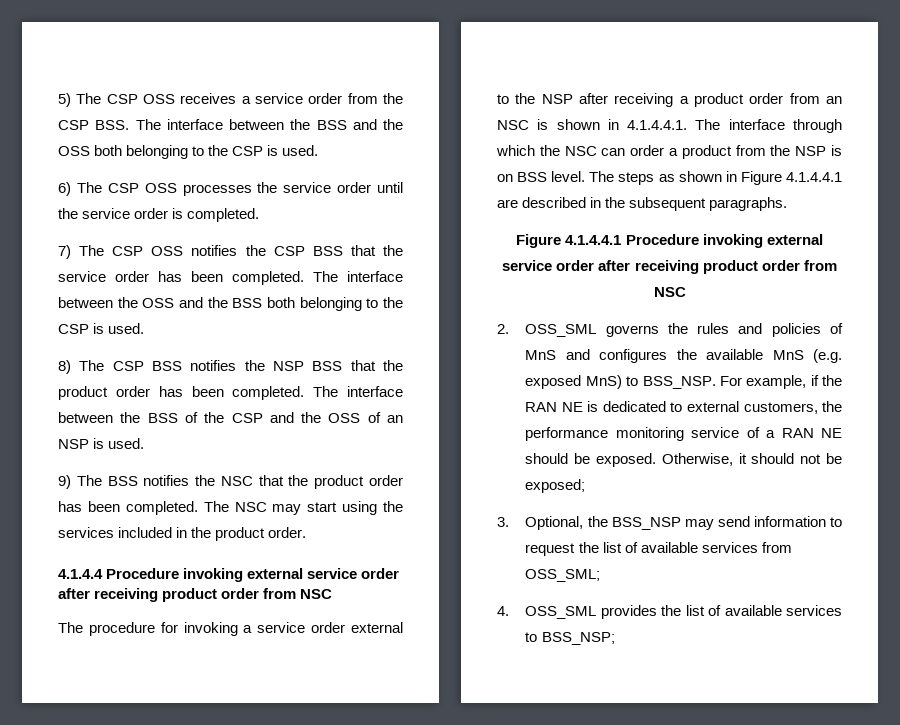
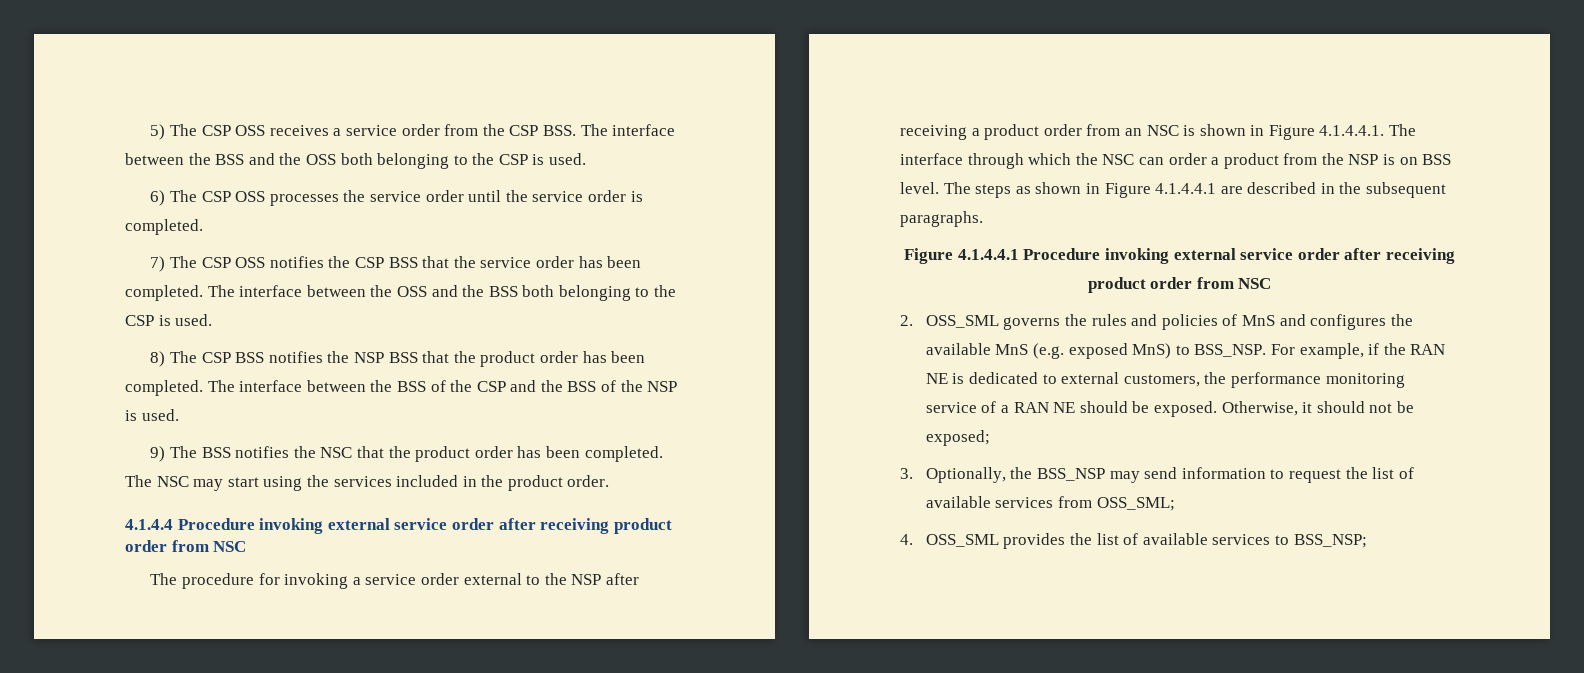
- The interface between the BSS of the CSP and the OSS of an NSP is used.
+ The interface between the BSS of the CSP and the BSS of the NSP is used.
- The procedure for invoking a service order external to the NSP after receiving a product order from an NSC is shown in 4.1.4.4.1. The interface through which the NSC can order a product from the NSP is on BSS level.
+ The procedure for invoking a service order external to the NSP after receiving a product order from an NSC is shown in Figure 4.1.4.4.1. The interface through which the NSC can order a product from the NSP is on BSS level.
- 3. Optional, the BSS_NSP may send information to request the list of available services from OSS_SML;
+ 3. Optionally, the BSS_NSP may send information to request the list of available services from OSS_SML;

